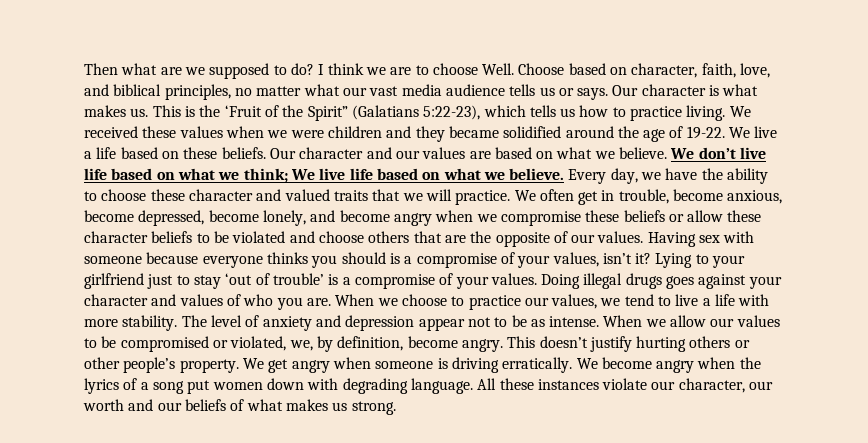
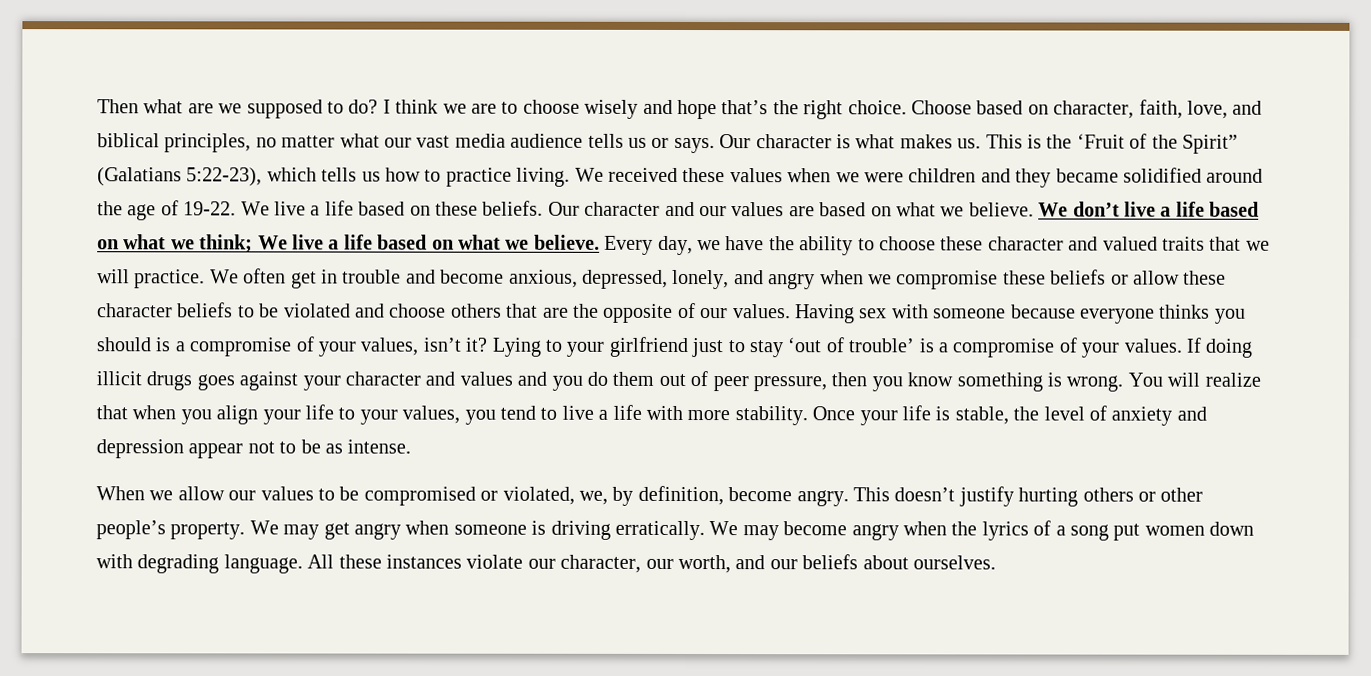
- I think we are to choose Well.
+ I think we are to choose wisely and hope that’s the right choice.
- We don’t live life based on what we think; We live life based on what we believe.
+ We don’t live a life based on what we think; We live a life based on what we believe.
- We often get in trouble, become anxious, become depressed, become lonely, and become angry when we compromise these beliefs or allow these character beliefs to be violated and choose others that are the opposite of our values.
+ We often get in trouble and become anxious, depressed, lonely, and angry when we compromise these beliefs or allow these character beliefs to be violated and choose others that are the opposite of our values.
- Doing illegal drugs goes against your character and values of who you are. When we choose to practice our values, we tend to live a life with more stability.
+ If doing illicit drugs goes against your character and values and you do them out of peer pressure, then you know something is wrong. You will realize that when you align your life to your values, you tend to live a life with more stability.
- The level of anxiety and depression appear not to be as intense. When we allow our values to be compromised or violated, we, by definition, become angry.
+ Once your life is stable, the level of anxiety and depression appear not to be as intense.
+ When we allow our values to be compromised or violated, we, by definition, become angry.
- We get angry when someone is driving erratically.
+ We may get angry when someone is driving erratically.
- We become angry when the lyrics of a song put women down with degrading language.
+ We may become angry when the lyrics of a song put women down with degrading language.
- All these instances violate our character, our worth and our beliefs of what makes us strong.
+ All these instances violate our character, our worth, and our beliefs about ourselves.

